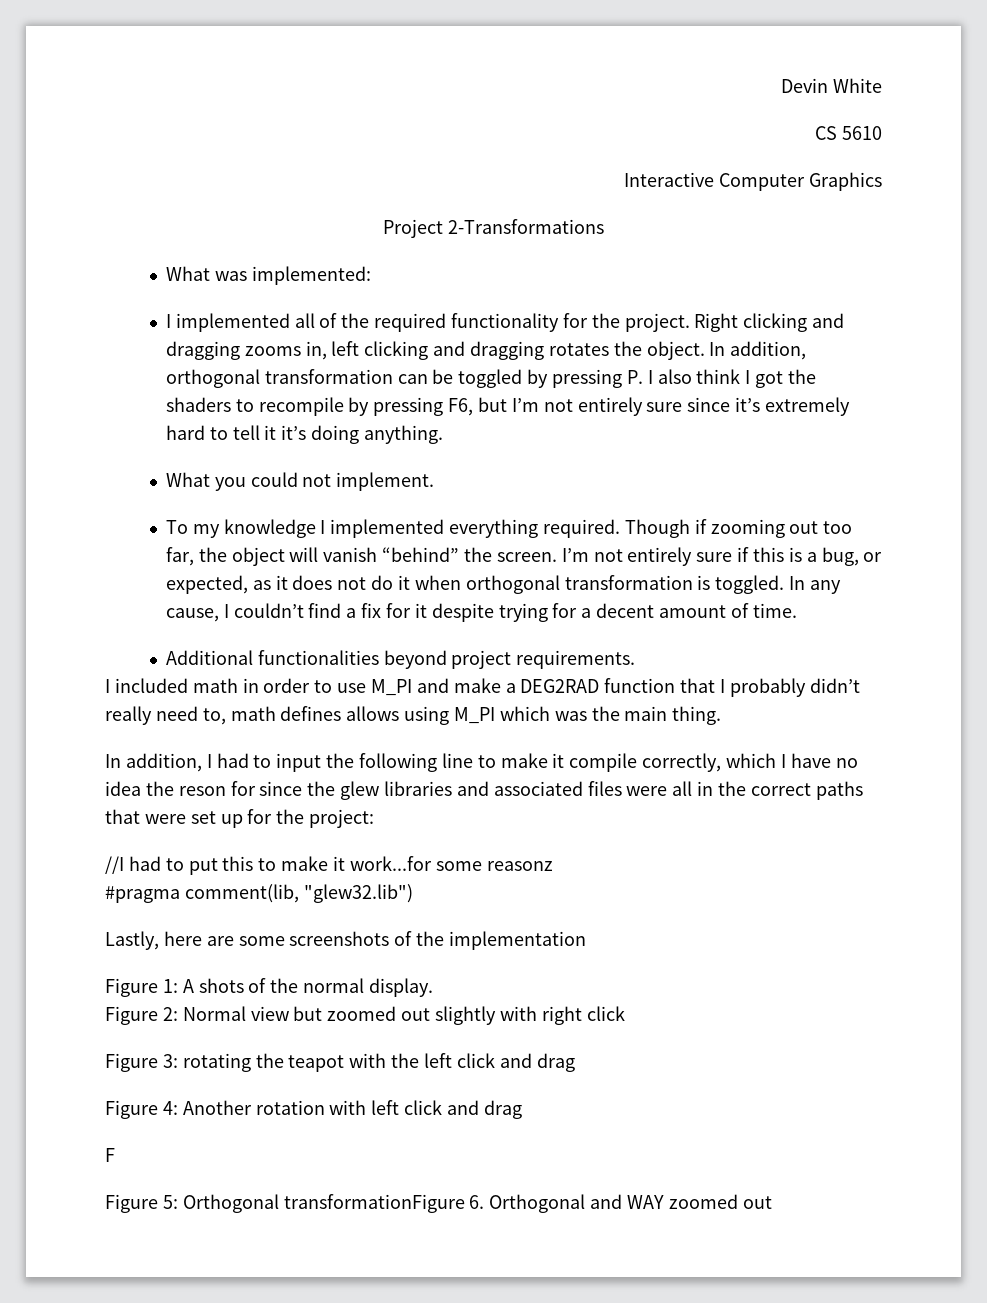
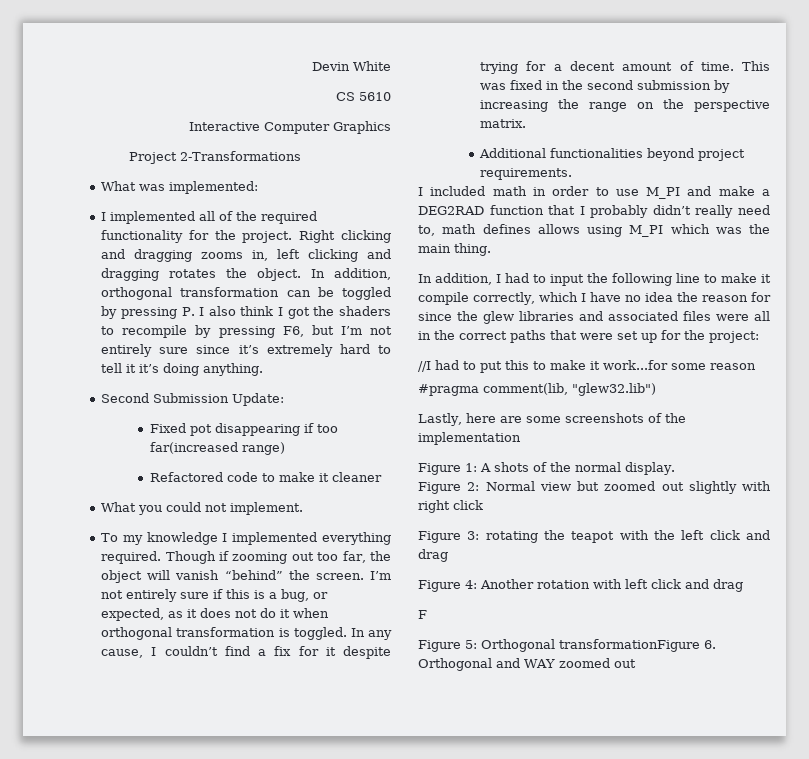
+ Second Submission Update:
+ Fixed pot disappearing if too far(increased range)
+ Refactored code to make it cleaner
+ This was fixed in the second submission by increasing the range on the perspective matrix.
- In addition, I had to input the following line to make it compile correctly, which I have no idea the reson for since the glew libraries and associated files were all in the correct paths that were set up for the project:
+ In addition, I had to input the following line to make it compile correctly, which I have no idea the reason for since the glew libraries and associated files were all in the correct paths that were set up for the project:
- //I had to put this to make it work...for some reasonz
+ //I had to put this to make it work...for some reason

